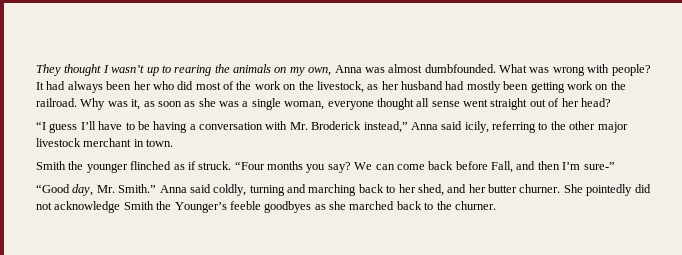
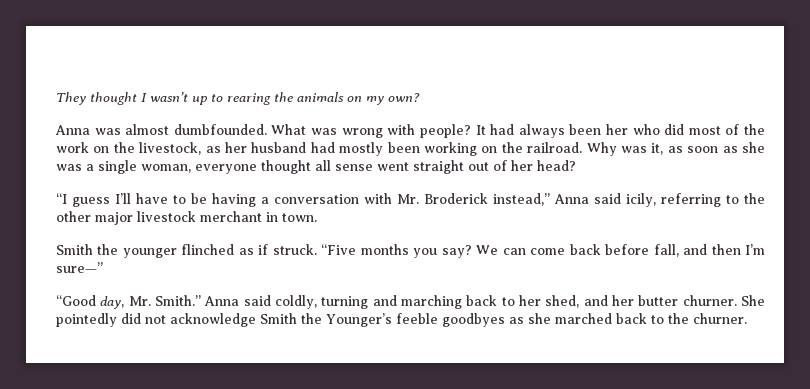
- They thought I wasn’t up to rearing the animals on my own, Anna was almost dumbfounded.
+ They thought I wasn’t up to rearing the animals on my own?
+ Anna was almost dumbfounded.
- It had always been her who did most of the work on the livestock, as her husband had mostly been getting work on the railroad.
+ It had always been her who did most of the work on the livestock, as her husband had mostly been working on the railroad.
- “Four months you say?
+ “Five months you say?
- We can come back before Fall, and then I’m sure-”
+ We can come back before fall, and then I’m sure—”

